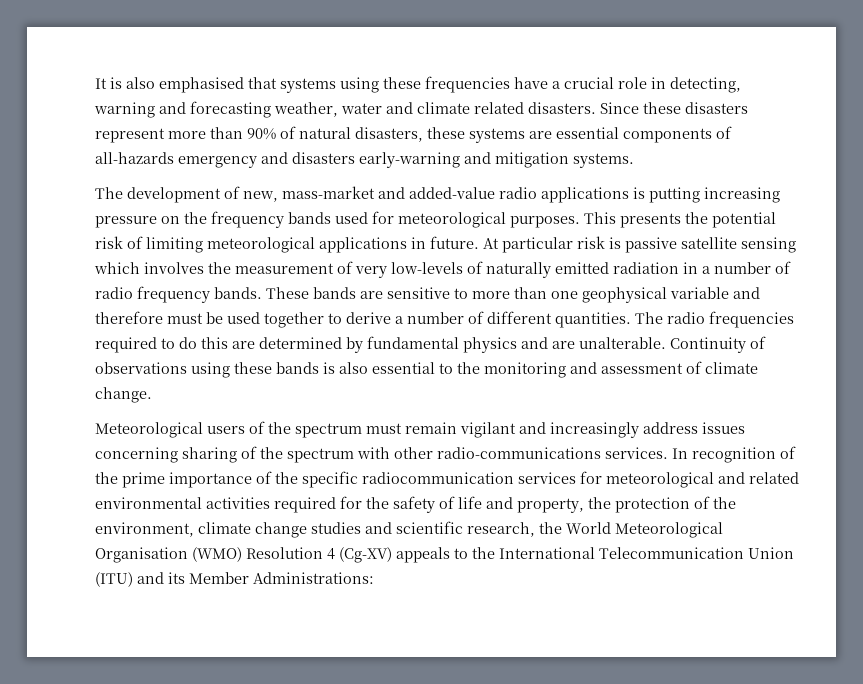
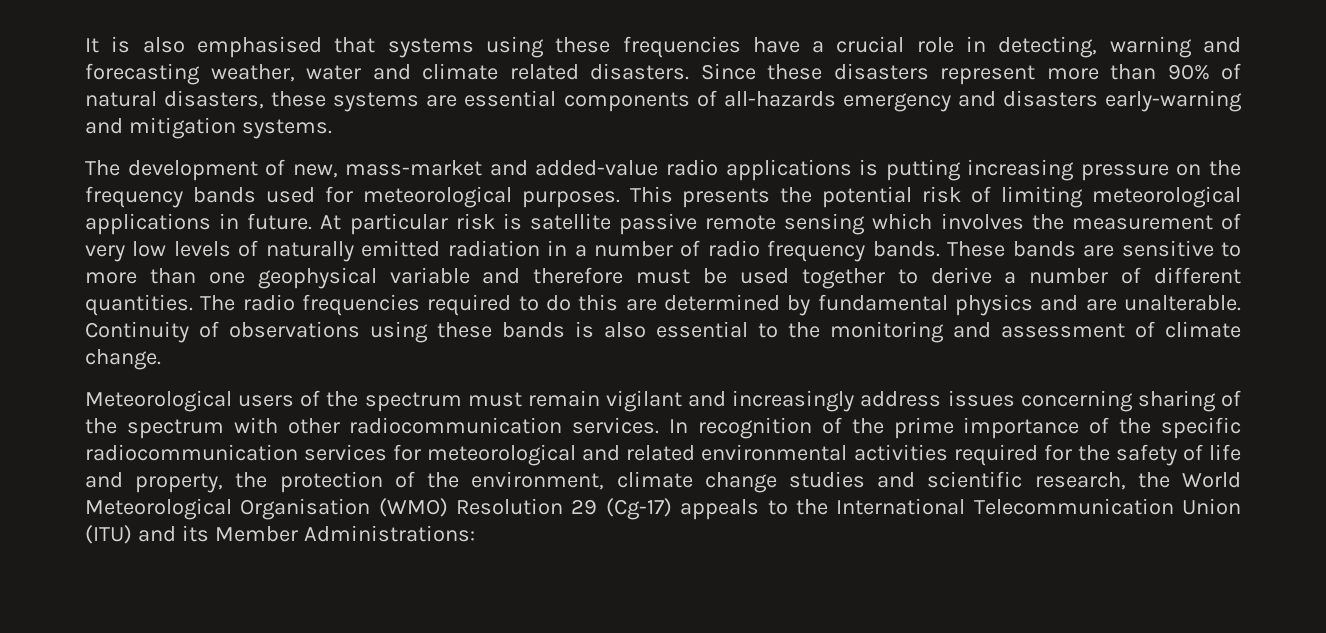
- At particular risk is passive satellite sensing which involves the measurement of very low-levels of naturally emitted radiation in a number of radio frequency bands.
+ At particular risk is satellite passive remote sensing which involves the measurement of very low levels of naturally emitted radiation in a number of radio frequency bands.
- Meteorological users of the spectrum must remain vigilant and increasingly address issues concerning sharing of the spectrum with other radio-communications services.
+ Meteorological users of the spectrum must remain vigilant and increasingly address issues concerning sharing of the spectrum with other radiocommunication services.
- In recognition of the prime importance of the specific radiocommunication services for meteorological and related environmental activities required for the safety of life and property, the protection of the environment, climate change studies and scientific research, the World Meteorological Organisation (WMO) Resolution 4 (Cg-XV) appeals to the International Telecommunication Union (ITU) and its Member Administrations:
+ In recognition of the prime importance of the specific radiocommunication services for meteorological and related environmental activities required for the safety of life and property, the protection of the environment, climate change studies and scientific research, the World Meteorological Organisation (WMO) Resolution 29 (Cg-17) appeals to the International Telecommunication Union (ITU) and its Member Administrations:

